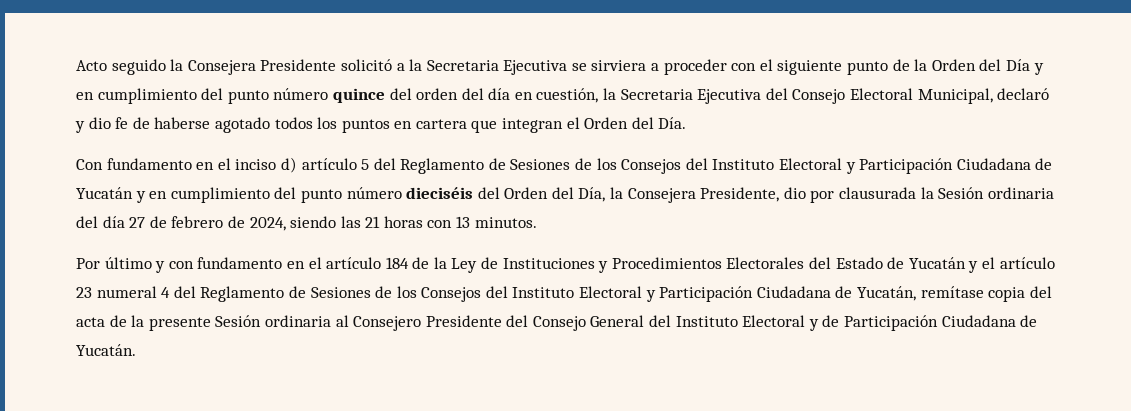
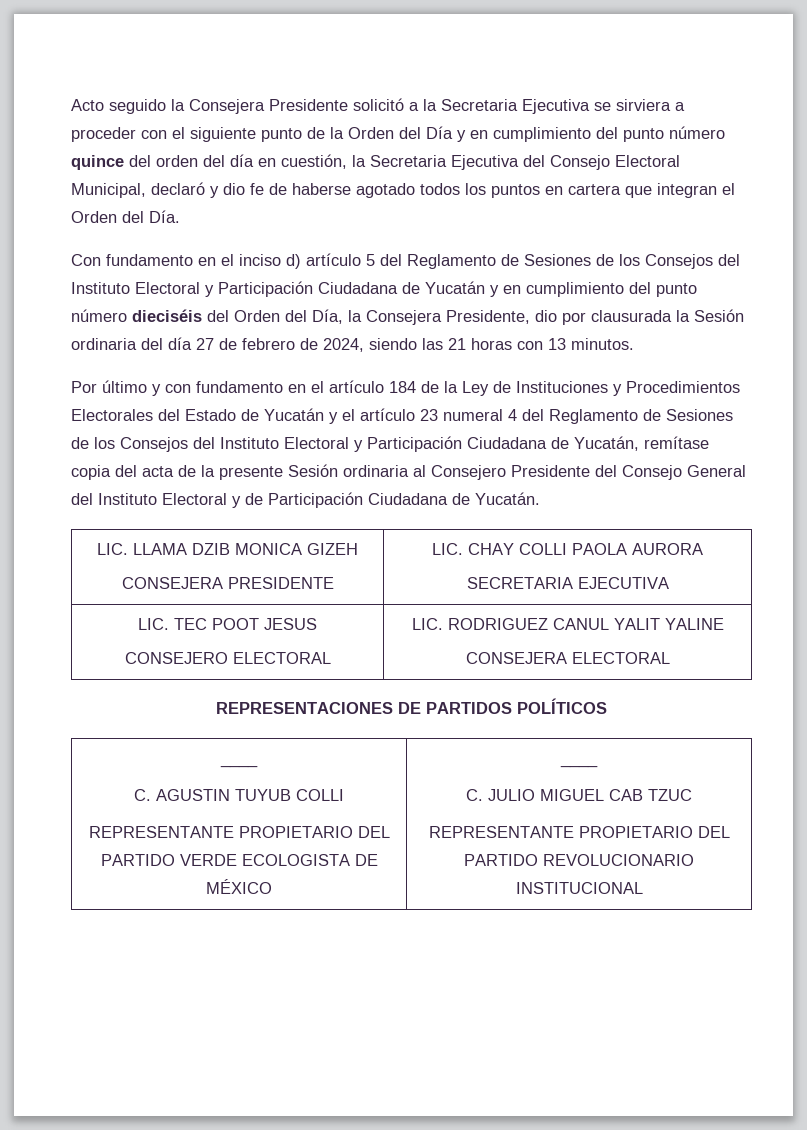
+ LIC. LLAMA DZIB MONICA GIZEH
+ CONSEJERA PRESIDENTE | LIC. CHAY COLLI PAOLA AURORA
+ SECRETARIA EJECUTIVA
+ LIC. TEC POOT JESUS
+ CONSEJERO ELECTORAL | LIC. RODRIGUEZ CANUL YALIT YALINE
+ CONSEJERA ELECTORAL
+ REPRESENTACIONES DE PARTIDOS POLÍTICOS
+ ____
+ C. AGUSTIN TUYUB COLLI
+ REPRESENTANTE PROPIETARIO DEL PARTIDO VERDE ECOLOGISTA DE MÉXICO | ____
+ C. JULIO MIGUEL CAB TZUC
+ REPRESENTANTE PROPIETARIO DEL PARTIDO REVOLUCIONARIO INSTITUCIONAL

